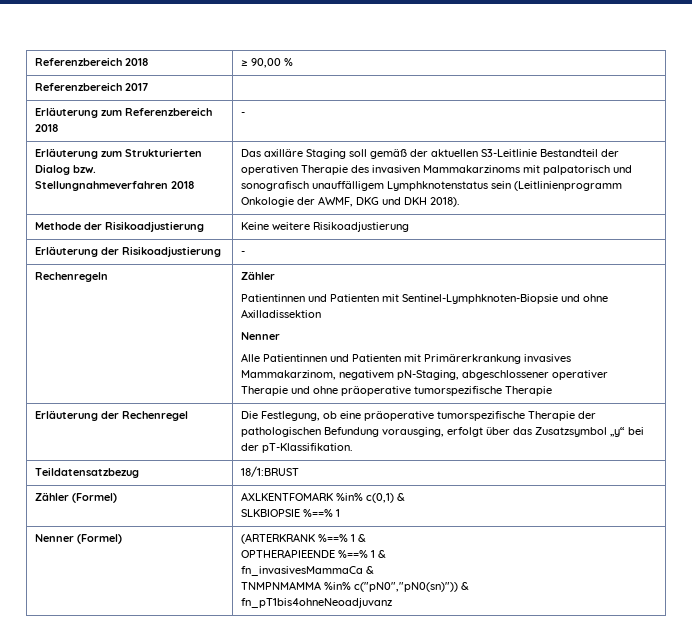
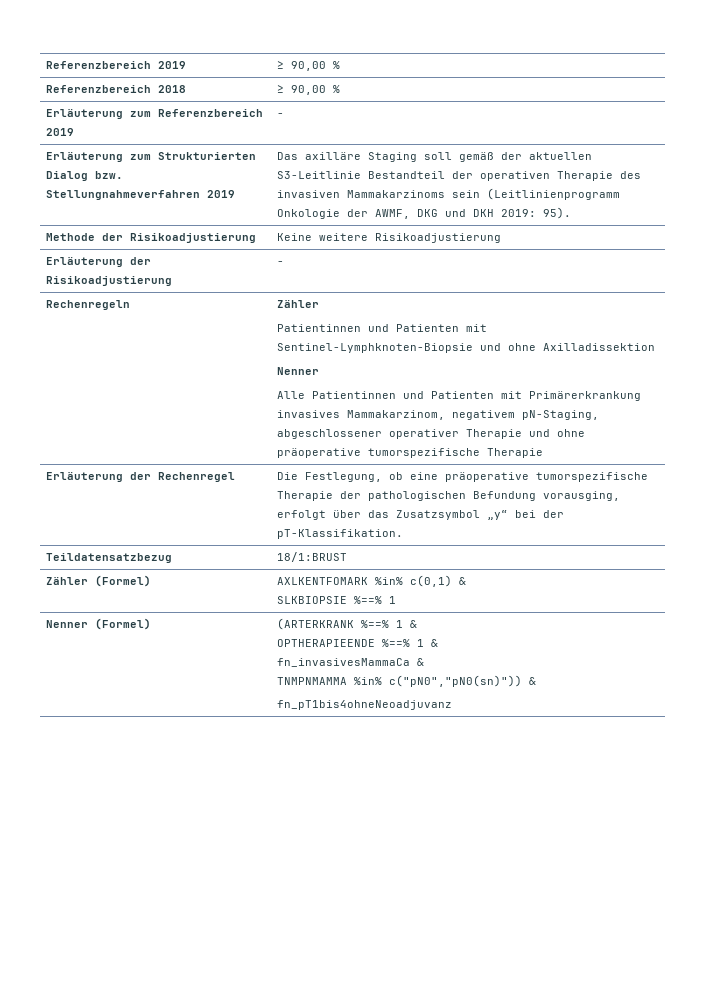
+ Referenzbereich 2019 | ≥ 90,00 %
- Referenzbereich 2017 |
- Erläuterung zum Referenzbereich 2018 | -
+ Erläuterung zum Referenzbereich 2019 | -
- Erläuterung zum Strukturierten Dialog bzw. Stellungnahmeverfahren 2018 | Das axilläre Staging soll gemäß der aktuellen S3-Leitlinie Bestandteil der operativen Therapie des invasiven Mammakarzinoms mit palpatorisch und sonografisch unauffälligem Lymphknotenstatus sein (Leitlinienprogramm Onkologie der AWMF, DKG und DKH 2018).
+ Erläuterung zum Strukturierten Dialog bzw. Stellungnahmeverfahren 2019 | Das axilläre Staging soll gemäß der aktuellen S3-Leitlinie Bestandteil der operativen Therapie des invasiven Mammakarzinoms sein (Leitlinienprogramm Onkologie der AWMF, DKG und DKH 2019: 95).

